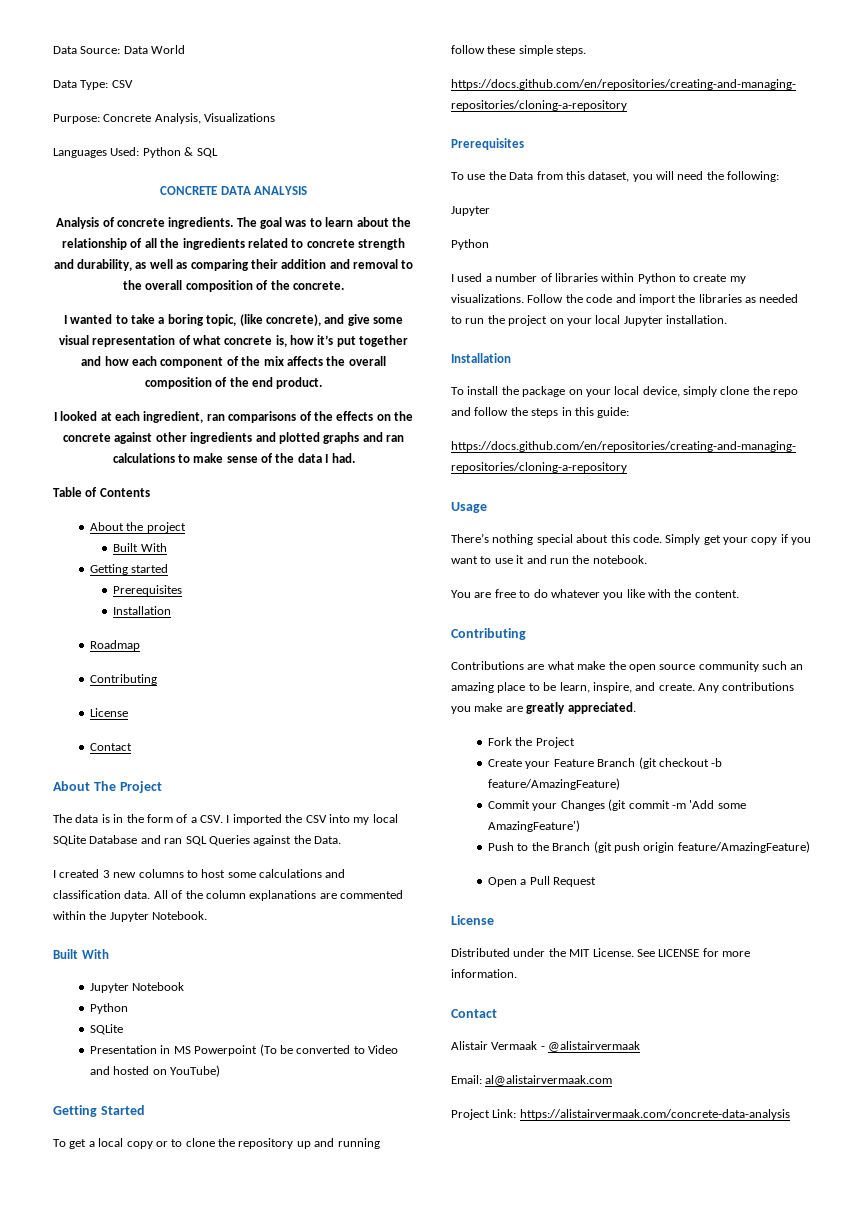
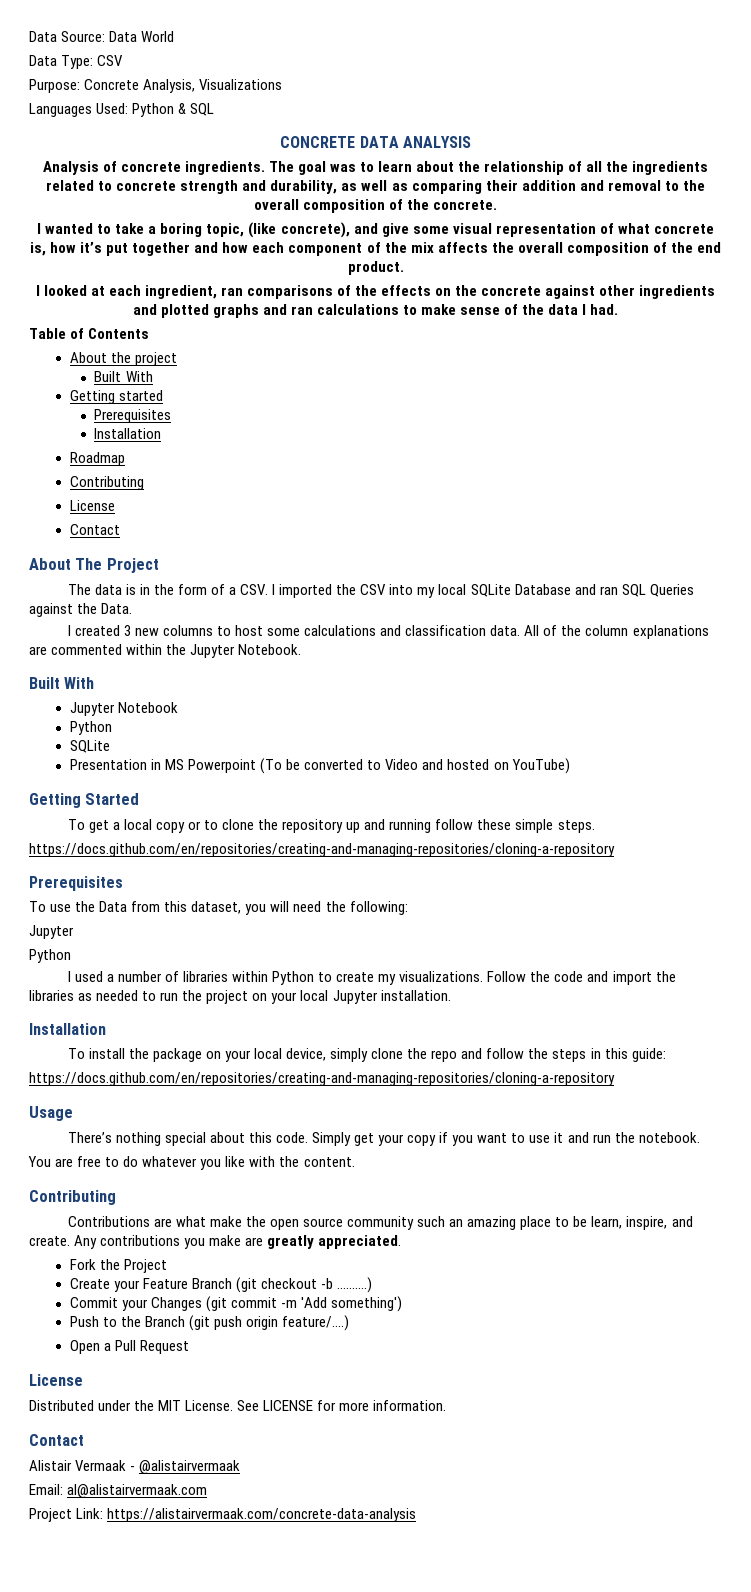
- Create your Feature Branch (git checkout -b feature/AmazingFeature)
+ Create your Feature Branch (git checkout -b ……….)
- Commit your Changes (git commit -m 'Add some AmazingFeature')
+ Commit your Changes (git commit -m 'Add something')
- Push to the Branch (git push origin feature/AmazingFeature)
+ Push to the Branch (git push origin feature/….)

